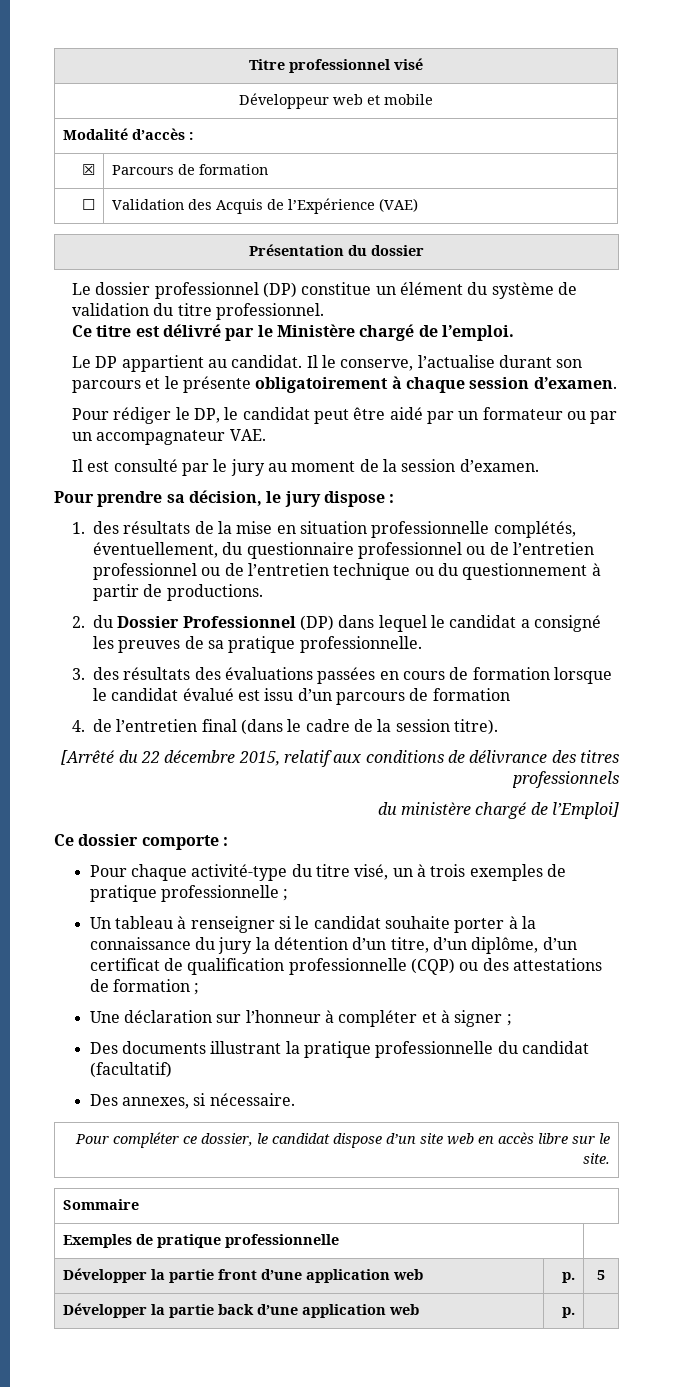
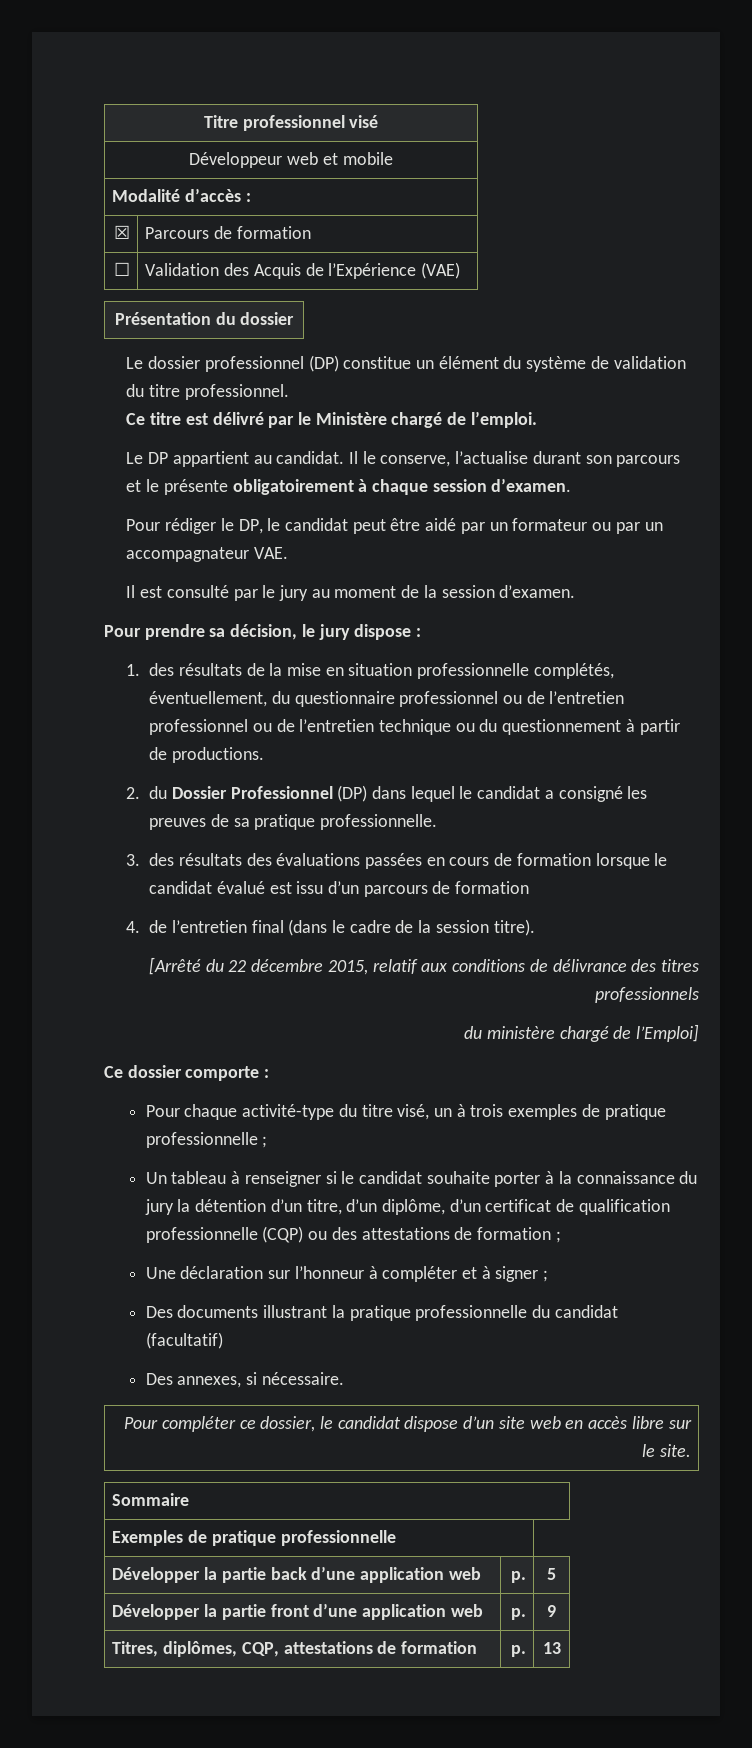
- Développer la partie front d’une application web | p. | 5
+ Développer la partie back d’une application web | p. | 5
- Développer la partie back d’une application web | p. |
+ Développer la partie front d’une application web | p. | 9
+ Titres, diplômes, CQP, attestations de formation | p. | 13

